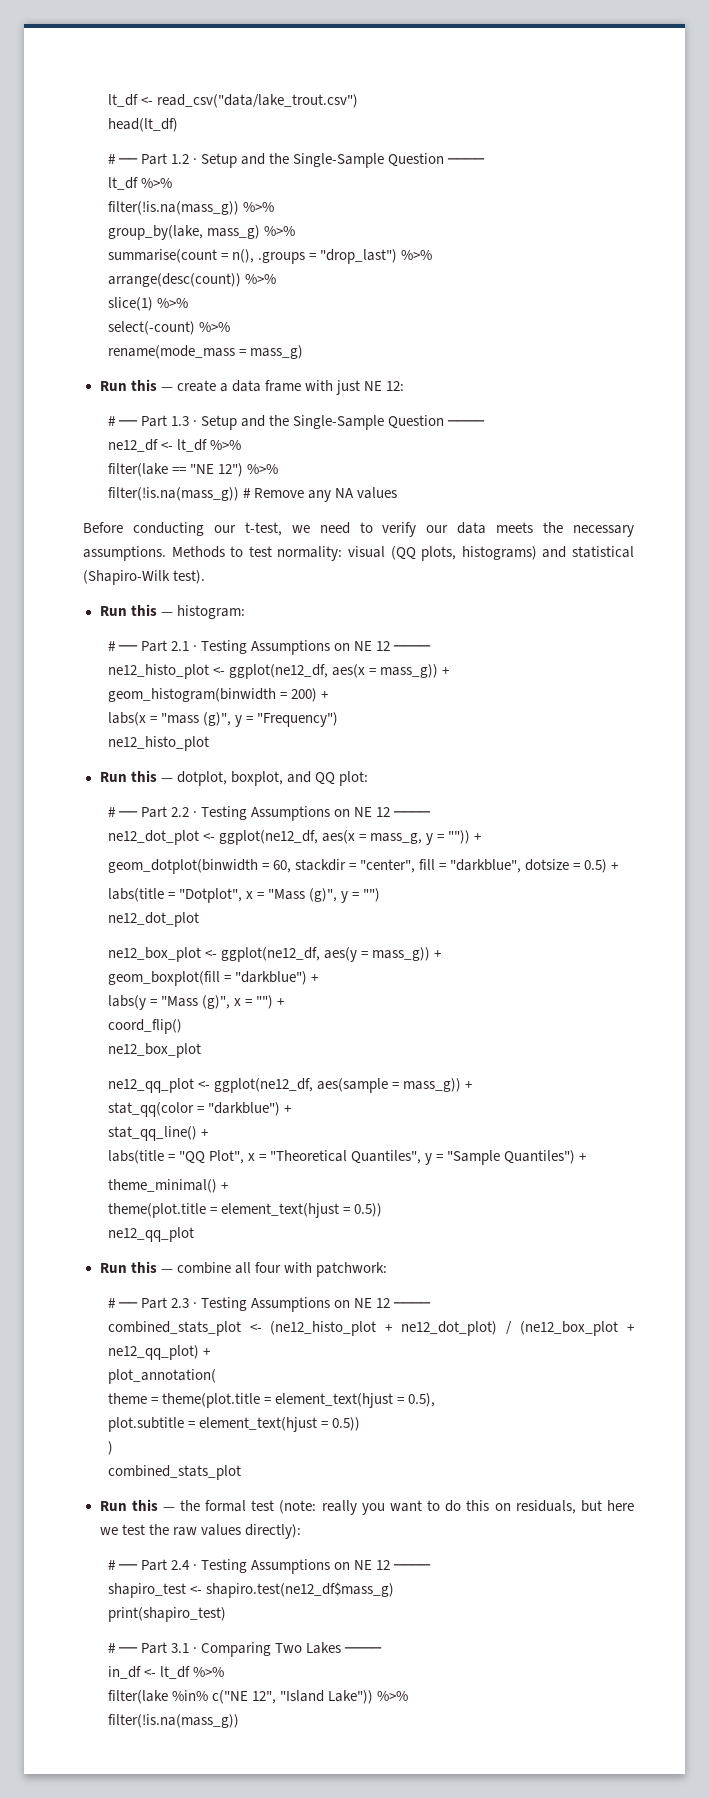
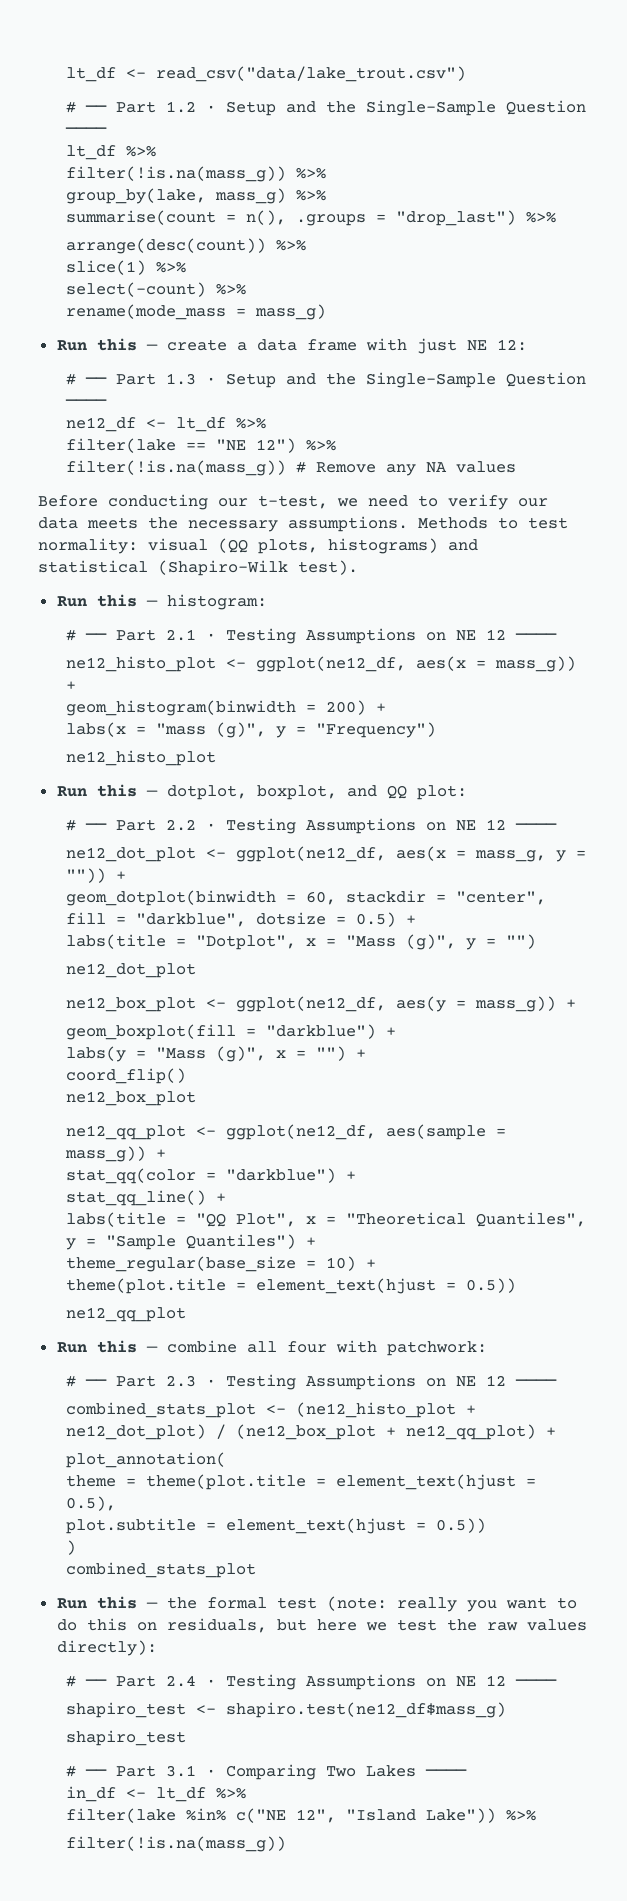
- head(lt_df)
- theme_minimal() +
+ theme_regular(base_size = 10) +
  shapiro_test <- shapiro.test(ne12_df$mass_g)
- print(shapiro_test)
+ shapiro_test

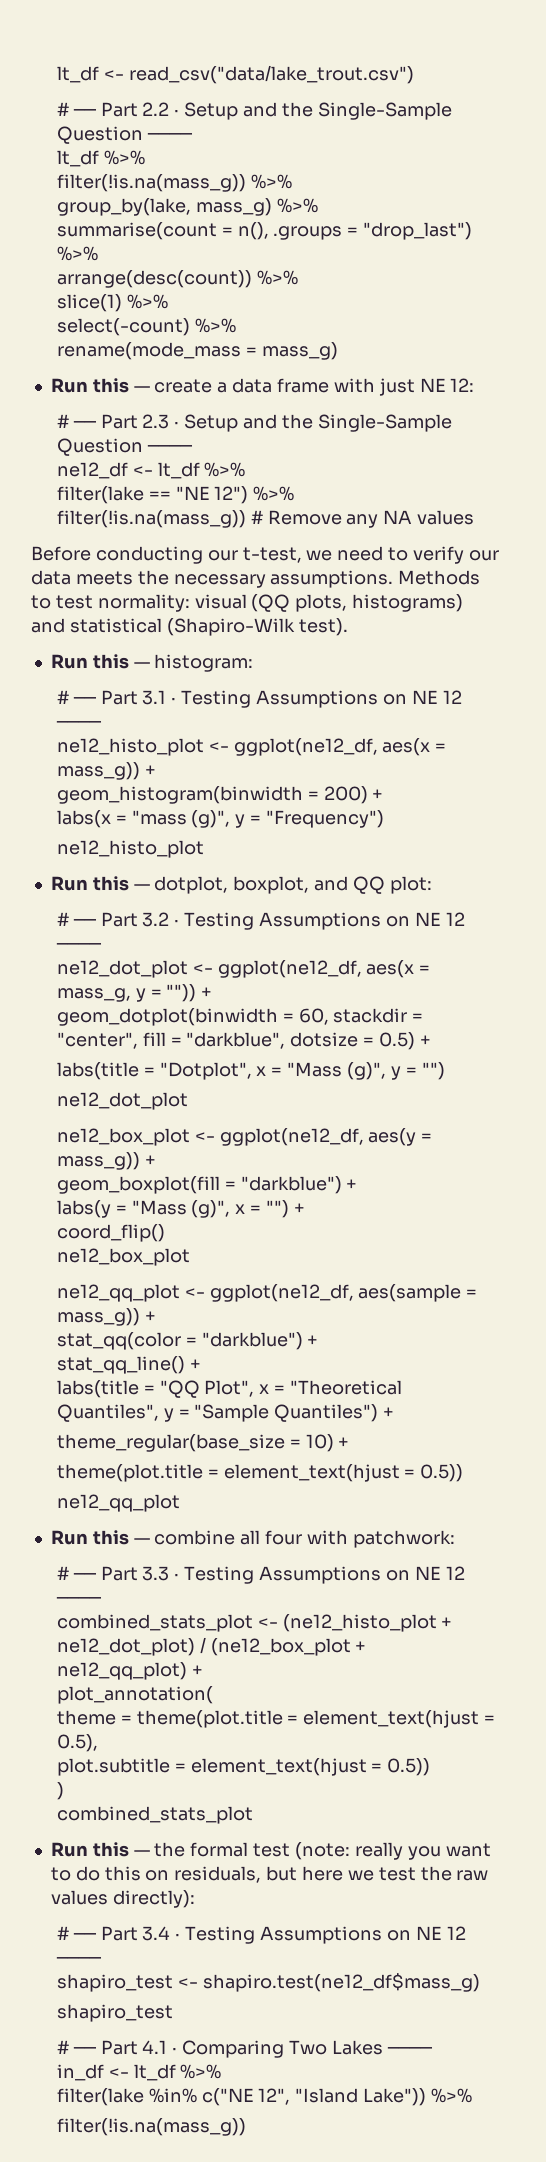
- # ── Part 1.2 · Setup and the Single-Sample Question ────
+ # ── Part 2.2 · Setup and the Single-Sample Question ────
- # ── Part 1.3 · Setup and the Single-Sample Question ────
+ # ── Part 2.3 · Setup and the Single-Sample Question ────
- # ── Part 2.1 · Testing Assumptions on NE 12 ────
+ # ── Part 3.1 · Testing Assumptions on NE 12 ────
- # ── Part 2.2 · Testing Assumptions on NE 12 ────
+ # ── Part 3.2 · Testing Assumptions on NE 12 ────
- # ── Part 2.3 · Testing Assumptions on NE 12 ────
+ # ── Part 3.3 · Testing Assumptions on NE 12 ────
- # ── Part 2.4 · Testing Assumptions on NE 12 ────
+ # ── Part 3.4 · Testing Assumptions on NE 12 ────
- # ── Part 3.1 · Comparing Two Lakes ────
+ # ── Part 4.1 · Comparing Two Lakes ────

